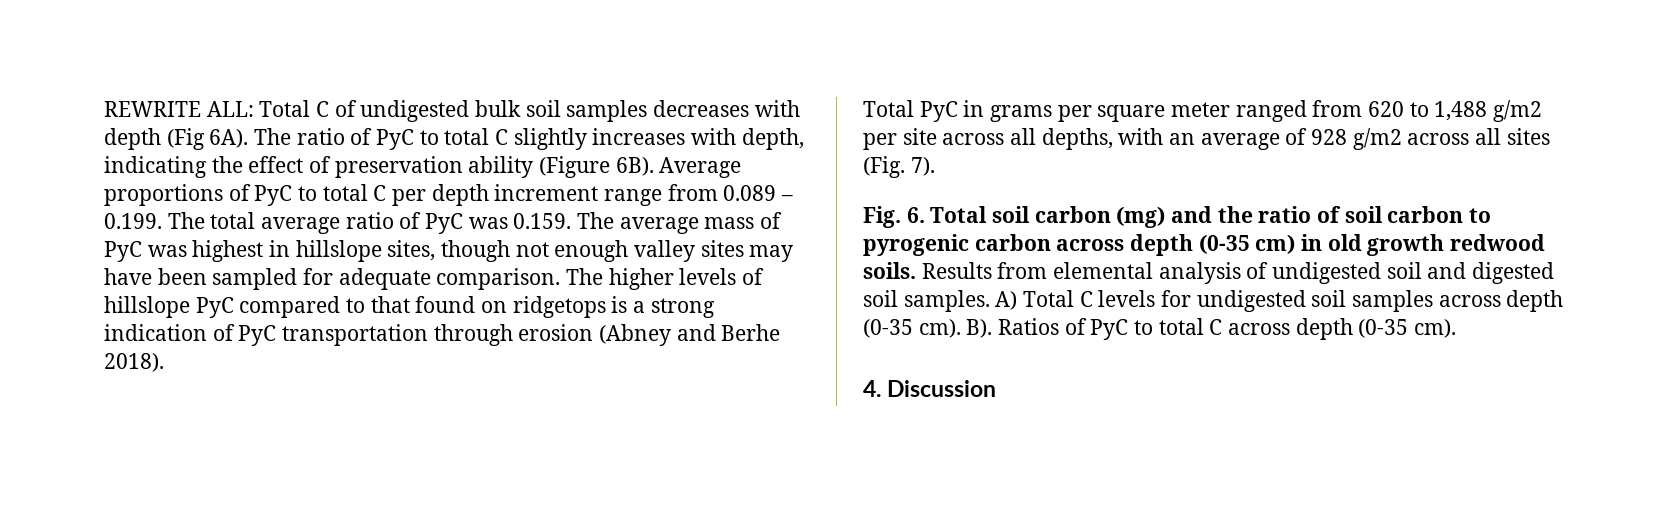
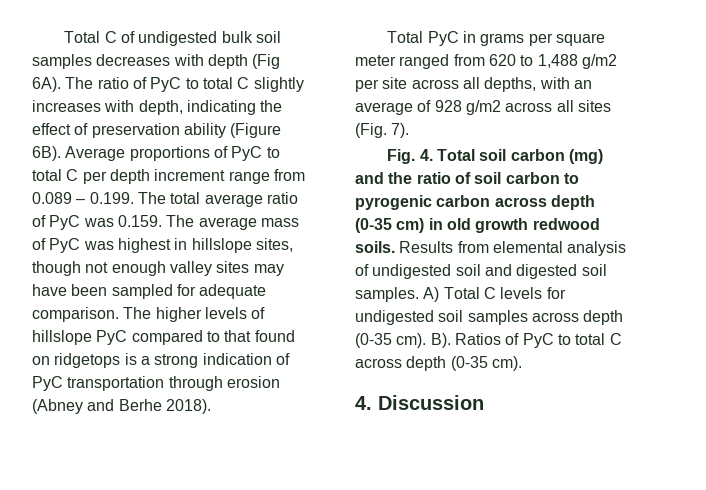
- REWRITE ALL: Total C of undigested bulk soil samples decreases with depth (Fig 6A).
+ Total C of undigested bulk soil samples decreases with depth (Fig 6A).
- Fig. 6. Total soil carbon (mg) and the ratio of soil carbon to pyrogenic carbon across depth (0-35 cm) in old growth redwood soils.
+ Fig. 4. Total soil carbon (mg) and the ratio of soil carbon to pyrogenic carbon across depth (0-35 cm) in old growth redwood soils.

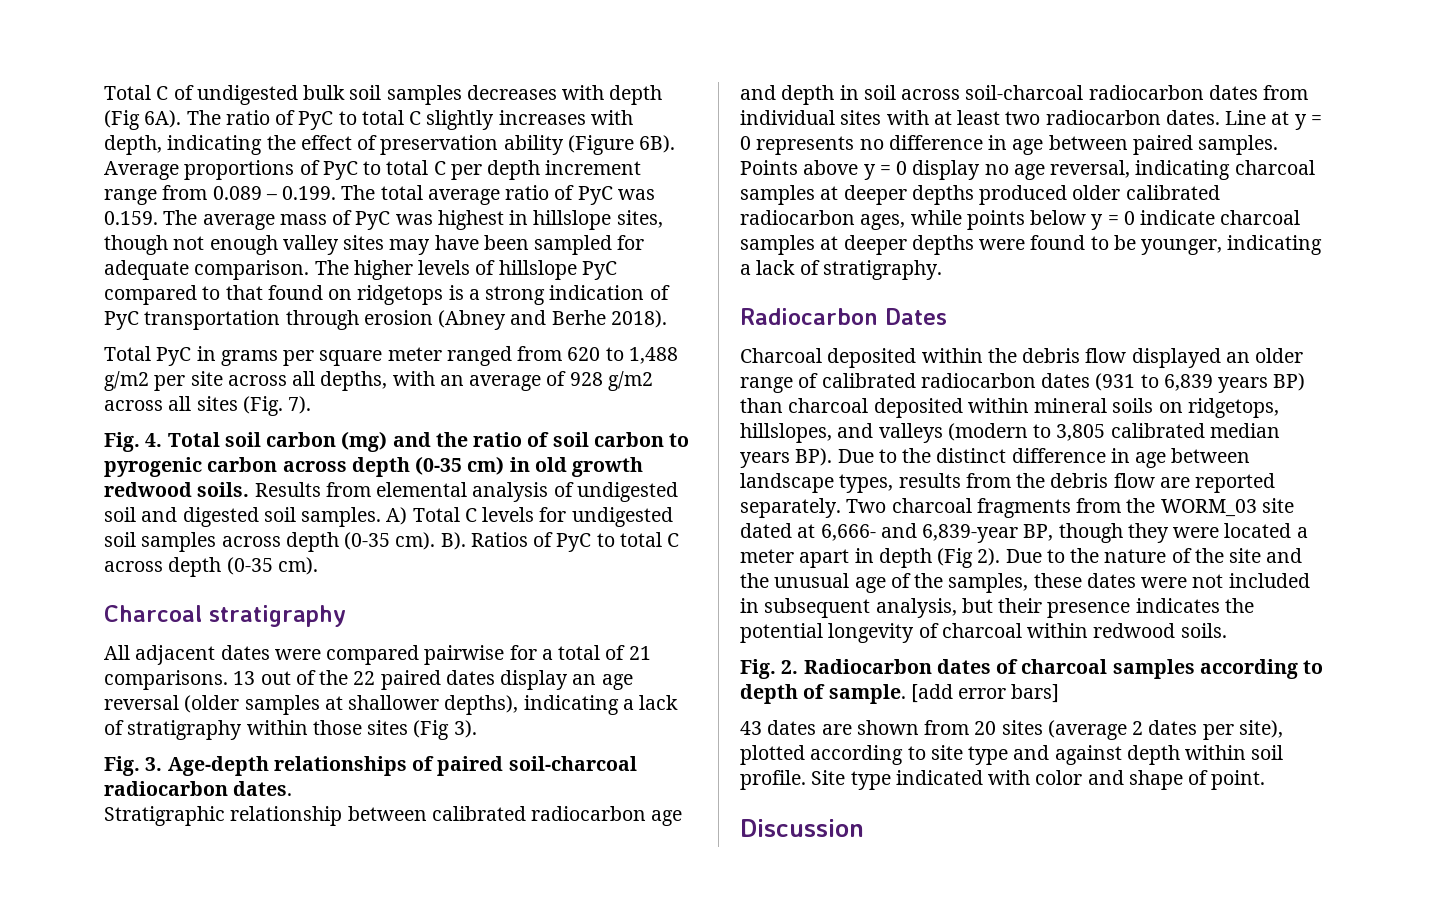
- 4. Discussion
+ Charcoal stratigraphy
+ All adjacent dates were compared pairwise for a total of 21 comparisons. 13 out of the 22 paired dates display an age reversal (older samples at shallower depths), indicating a lack of stratigraphy within those sites (Fig 3).
+ Fig. 3. Age-depth relationships of paired soil-charcoal radiocarbon dates.
+ Stratigraphic relationship between calibrated radiocarbon age and depth in soil across soil-charcoal radiocarbon dates from individual sites with at least two radiocarbon dates. Line at y = 0 represents no difference in age between paired samples. Points above y = 0 display no age reversal, indicating charcoal samples at deeper depths produced older calibrated radiocarbon ages, while points below y = 0 indicate charcoal samples at deeper depths were found to be younger, indicating a lack of stratigraphy.
+ Radiocarbon Dates
+ Charcoal deposited within the debris flow displayed an older range of calibrated radiocarbon dates (931 to 6,839 years BP) than charcoal deposited within mineral soils on ridgetops, hillslopes, and valleys (modern to 3,805 calibrated median years BP). Due to the distinct difference in age between landscape types, results from the debris flow are reported separately. Two charcoal fragments from the WORM_03 site dated at 6,666- and 6,839-year BP, though they were located a meter apart in depth (Fig 2). Due to the nature of the site and the unusual age of the samples, these dates were not included in subsequent analysis, but their presence indicates the potential longevity of charcoal within redwood soils.
+ Fig. 2. Radiocarbon dates of charcoal samples according to depth of sample. [add error bars]
+ 43 dates are shown from 20 sites (average 2 dates per site), plotted according to site type and against depth within soil profile. Site type indicated with color and shape of point.
+ Discussion

